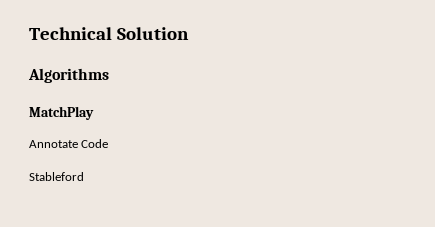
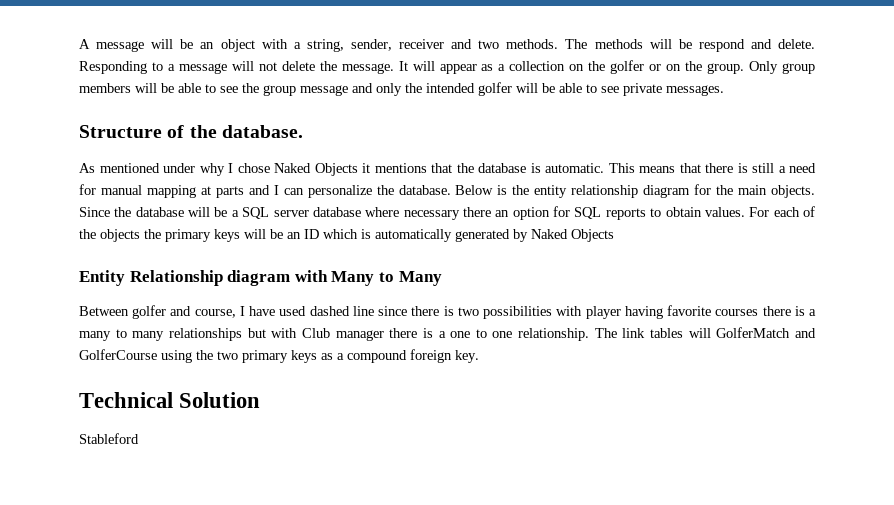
+ A message will be an object with a string, sender, receiver and two methods. The methods will be respond and delete. Responding to a message will not delete the message. It will appear as a collection on the golfer or on the group. Only group members will be able to see the group message and only the intended golfer will be able to see private messages.
+ Structure of the database.
+ As mentioned under why I chose Naked Objects it mentions that the database is automatic. This means that there is still a need for manual mapping at parts and I can personalize the database. Below is the entity relationship diagram for the main objects. Since the database will be a SQL server database where necessary there an option for SQL reports to obtain values. For each of the objects the primary keys will be an ID which is automatically generated by Naked Objects
+ Entity Relationship diagram with Many to Many
+ Between golfer and course, I have used dashed line since there is two possibilities with player having favorite courses there is a many to many relationships but with Club manager there is a one to one relationship. The link tables will GolferMatch and GolferCourse using the two primary keys as a compound foreign key.
  Technical Solution
- Algorithms
- MatchPlay
- Annotate Code

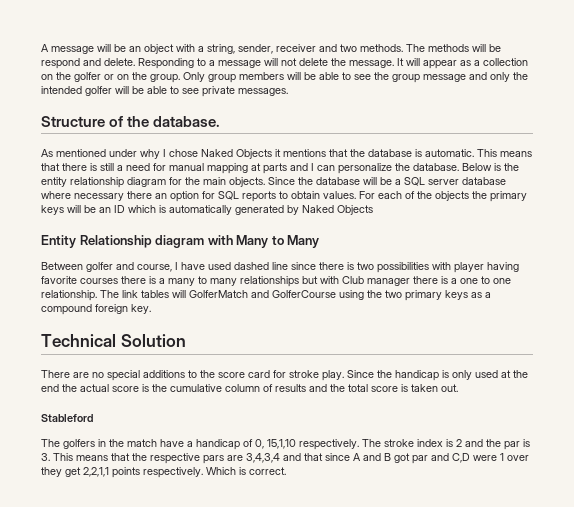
+ There are no special additions to the score card for stroke play. Since the handicap is only used at the end the actual score is the cumulative column of results and the total score is taken out.
  Stableford
+ The golfers in the match have a handicap of 0, 15,1,10 respectively. The stroke index is 2 and the par is 3. This means that the respective pars are 3,4,3,4 and that since A and B got par and C,D were 1 over they get 2,2,1,1 points respectively. Which is correct.

